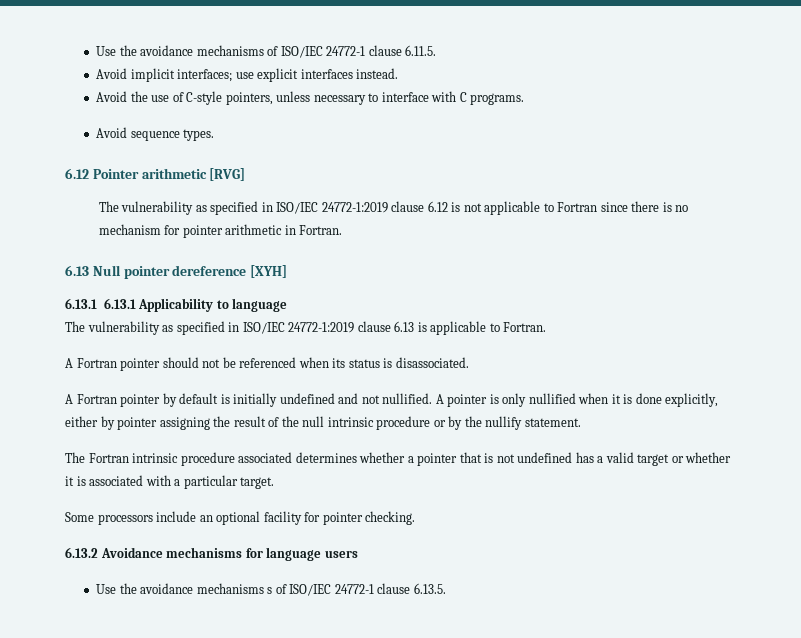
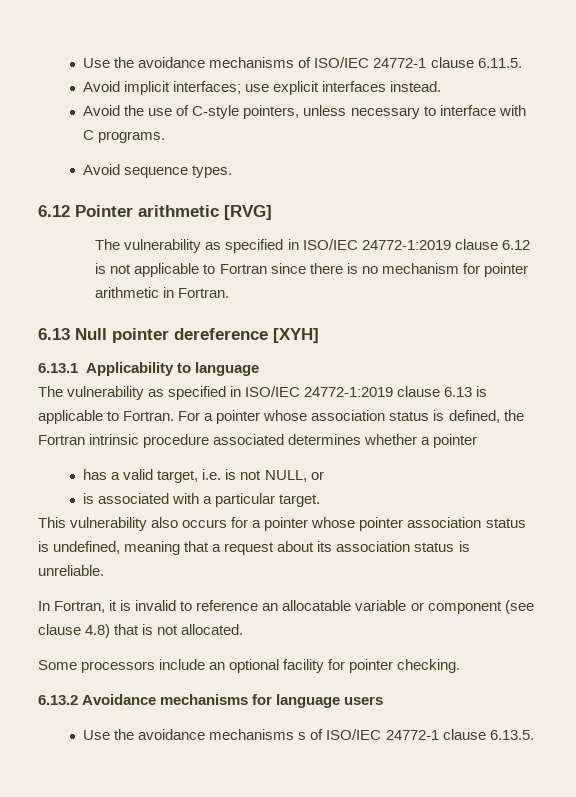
- 6.13.1 6.13.1 Applicability to language
+ 6.13.1 Applicability to language
- The vulnerability as specified in ISO/IEC 24772-1:2019 clause 6.13 is applicable to Fortran.
- A Fortran pointer should not be referenced when its status is disassociated.
- A Fortran pointer by default is initially undefined and not nullified. A pointer is only nullified when it is done explicitly, either by pointer assigning the result of the null intrinsic procedure or by the nullify statement.
- The Fortran intrinsic procedure associated determines whether a pointer that is not undefined has a valid target or whether it is associated with a particular target.
+ The vulnerability as specified in ISO/IEC 24772-1:2019 clause 6.13 is applicable to Fortran. For a pointer whose association status is defined, the Fortran intrinsic procedure associated determines whether a pointer
+ has a valid target, i.e. is not NULL, or
+ is associated with a particular target.
+ This vulnerability also occurs for a pointer whose pointer association status is undefined, meaning that a request about its association status is unreliable.
+ In Fortran, it is invalid to reference an allocatable variable or component (see clause 4.8) that is not allocated.

